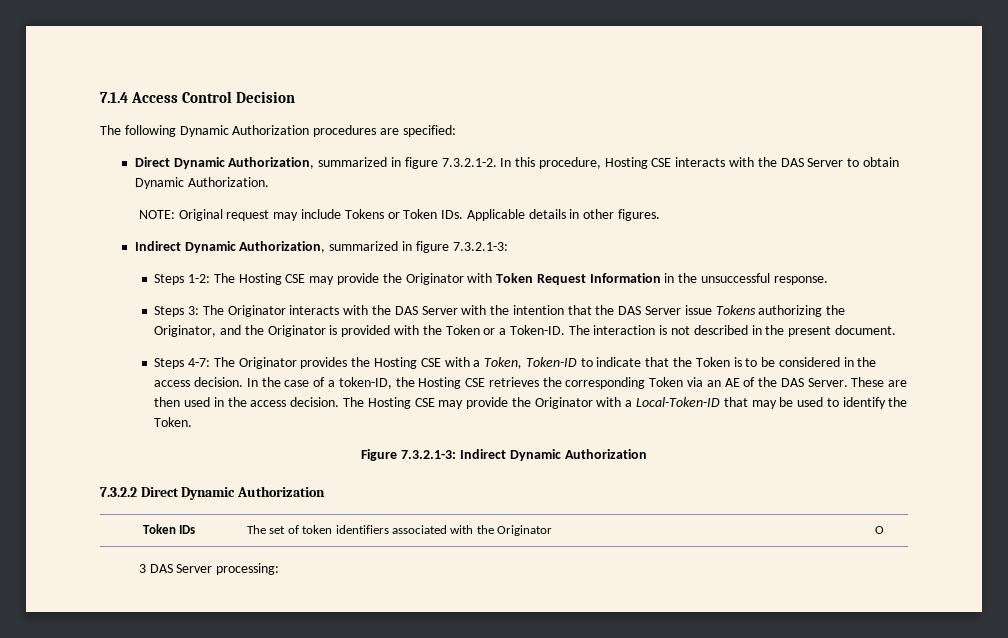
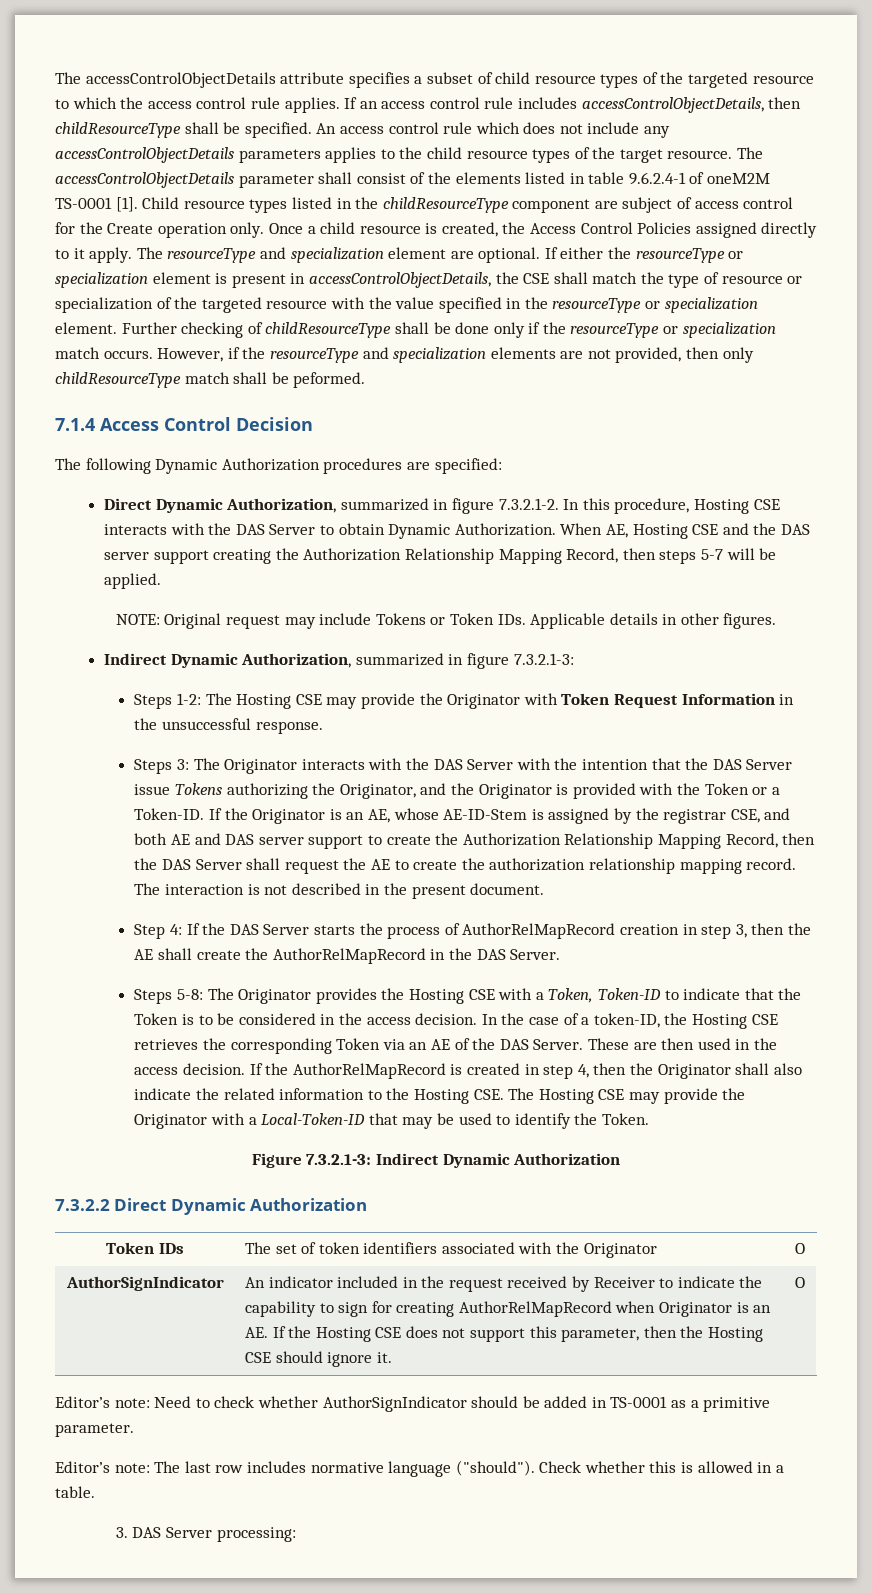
+ The accessControlObjectDetails attribute specifies a subset of child resource types of the targeted resource to which the access control rule applies. If an access control rule includes accessControlObjectDetails, then childResourceType shall be specified. An access control rule which does not include any accessControlObjectDetails parameters applies to the child resource types of the target resource. The accessControlObjectDetails parameter shall consist of the elements listed in table 9.6.2.4-1 of oneM2M TS-0001 [1]. Child resource types listed in the childResourceType component are subject of access control for the Create operation only. Once a child resource is created, the Access Control Policies assigned directly to it apply. The resourceType and specialization element are optional. If either the resourceType or specialization element is present in accessControlObjectDetails, the CSE shall match the type of resource or specialization of the targeted resource with the value specified in the resourceType or specialization element. Further checking of childResourceType shall be done only if the resourceType or specialization match occurs. However, if the resourceType and specialization elements are not provided, then only childResourceType match shall be peformed.
+ When AE, Hosting CSE and the DAS server support creating the Authorization Relationship Mapping Record, then steps 5-7 will be applied.
+ If the Originator is an AE, whose AE-ID-Stem is assigned by the registrar CSE, and both AE and DAS server support to create the Authorization Relationship Mapping Record, then the DAS Server shall request the AE to create the authorization relationship mapping record.
- Steps 4-7: The Originator provides the Hosting CSE with a Token, Token-ID to indicate that the Token is to be considered in the access decision.
+ Step 4: If the DAS Server starts the process of AuthorRelMapRecord creation in step 3, then the AE shall create the AuthorRelMapRecord in the DAS Server.
+ Steps 5-8: The Originator provides the Hosting CSE with a Token, Token-ID to indicate that the Token is to be considered in the access decision.
- The Hosting CSE may provide the Originator with a Local-Token-ID that may be used to identify the Token.
+ If the AuthorRelMapRecord is created in step 4, then the Originator shall also indicate the related information to the Hosting CSE. The Hosting CSE may provide the Originator with a Local-Token-ID that may be used to identify the Token.
- 3 DAS Server processing:
+ AuthorSignIndicator | An indicator included in the request received by Receiver to indicate the capability to sign for creating AuthorRelMapRecord when Originator is an AE. If the Hosting CSE does not support this parameter, then the Hosting CSE should ignore it. | O
+ Editor’s note: Need to check whether AuthorSignIndicator should be added in TS-0001 as a primitive parameter.
+ Editor’s note: The last row includes normative language ("should"). Check whether this is allowed in a table.
+ 3. DAS Server processing:

